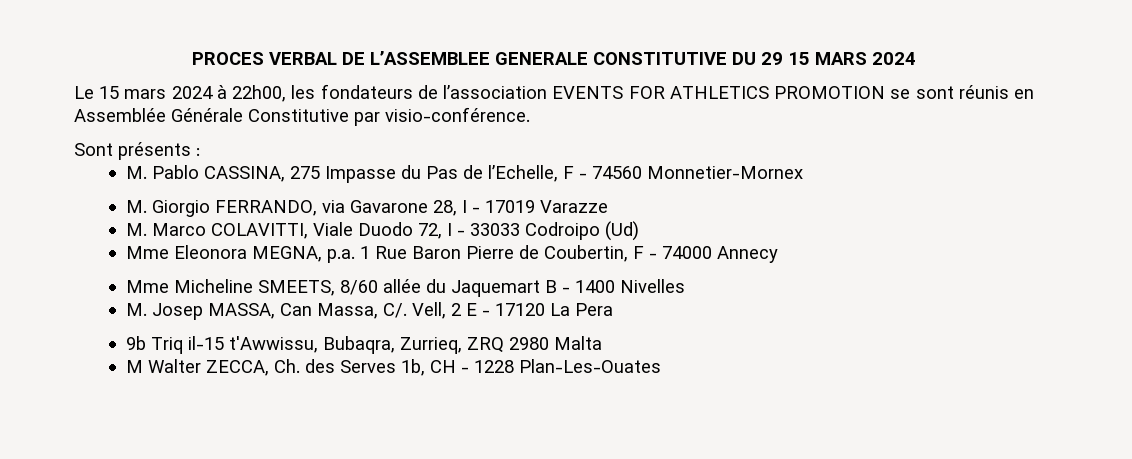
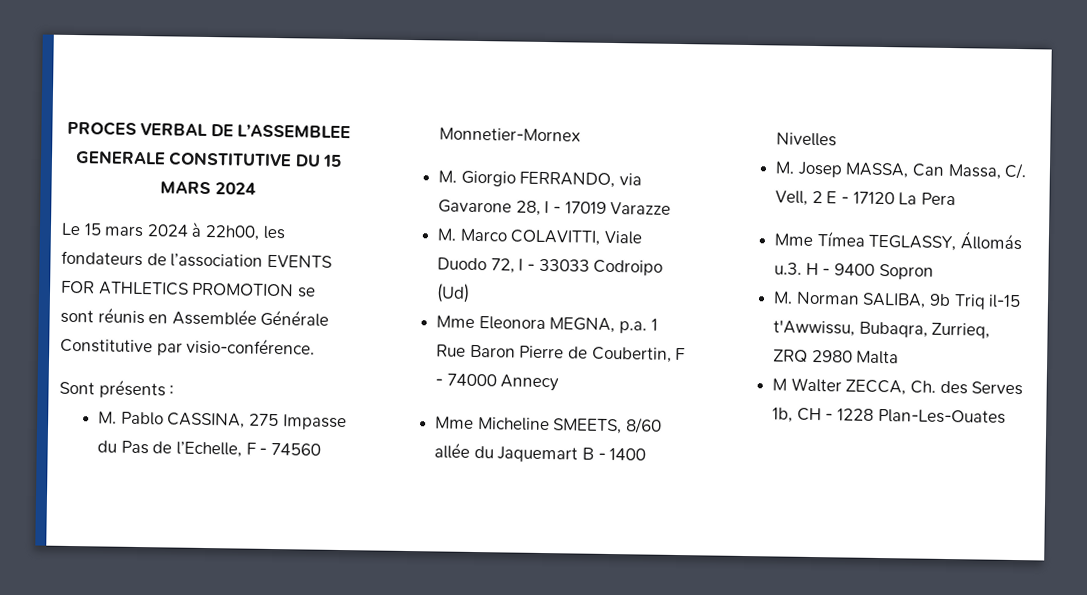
- PROCES VERBAL DE L’ASSEMBLEE GENERALE CONSTITUTIVE DU 29 15 MARS 2024
+ PROCES VERBAL DE L’ASSEMBLEE GENERALE CONSTITUTIVE DU 15 MARS 2024
- 9b Triq il-15 t'Awwissu, Bubaqra, Zurrieq, ZRQ 2980 Malta
+ Mme Tímea TEGLASSY, Állomás u.3. H - 9400 Sopron
+ M. Norman SALIBA, 9b Triq il-15 t'Awwissu, Bubaqra, Zurrieq, ZRQ 2980 Malta

